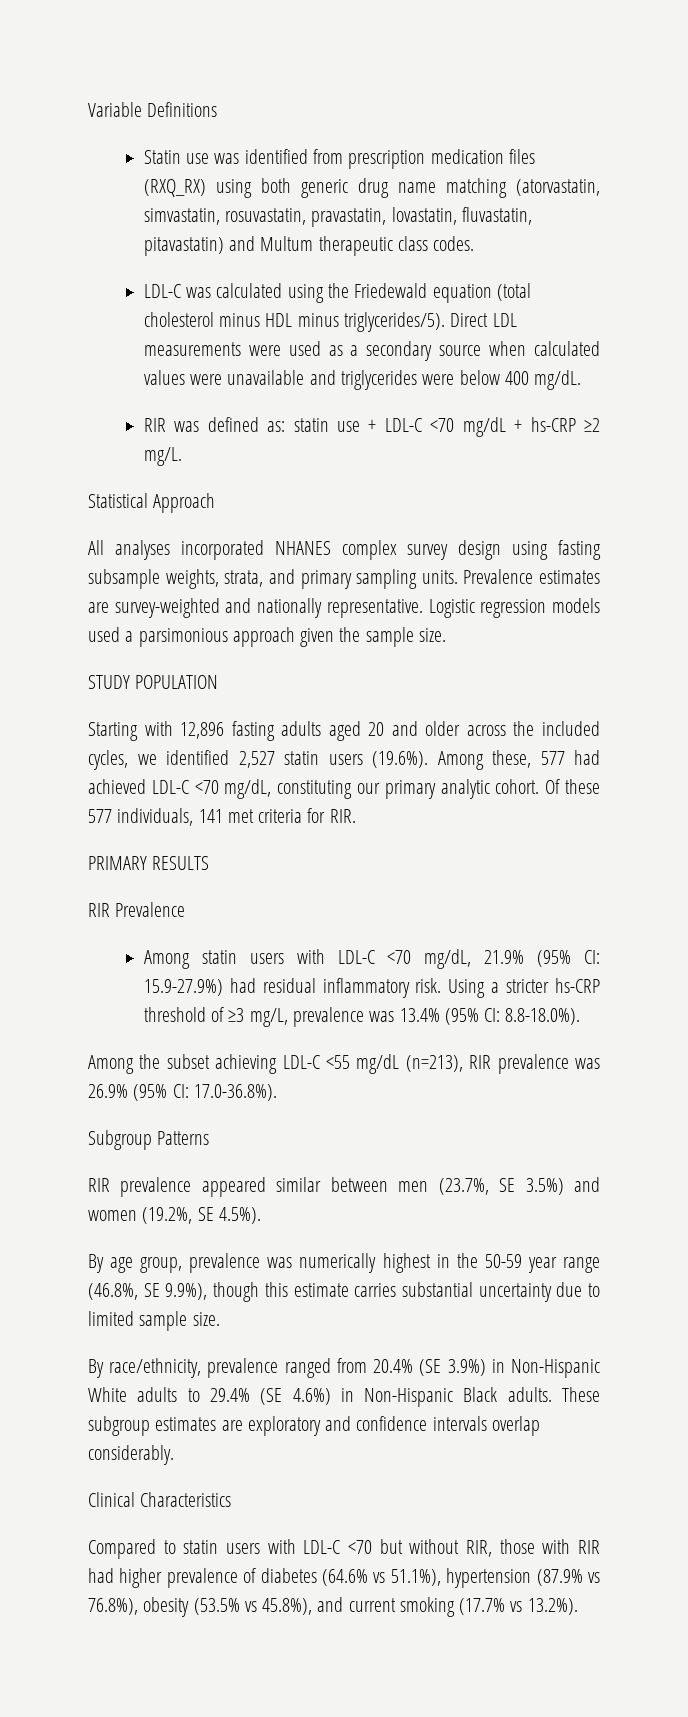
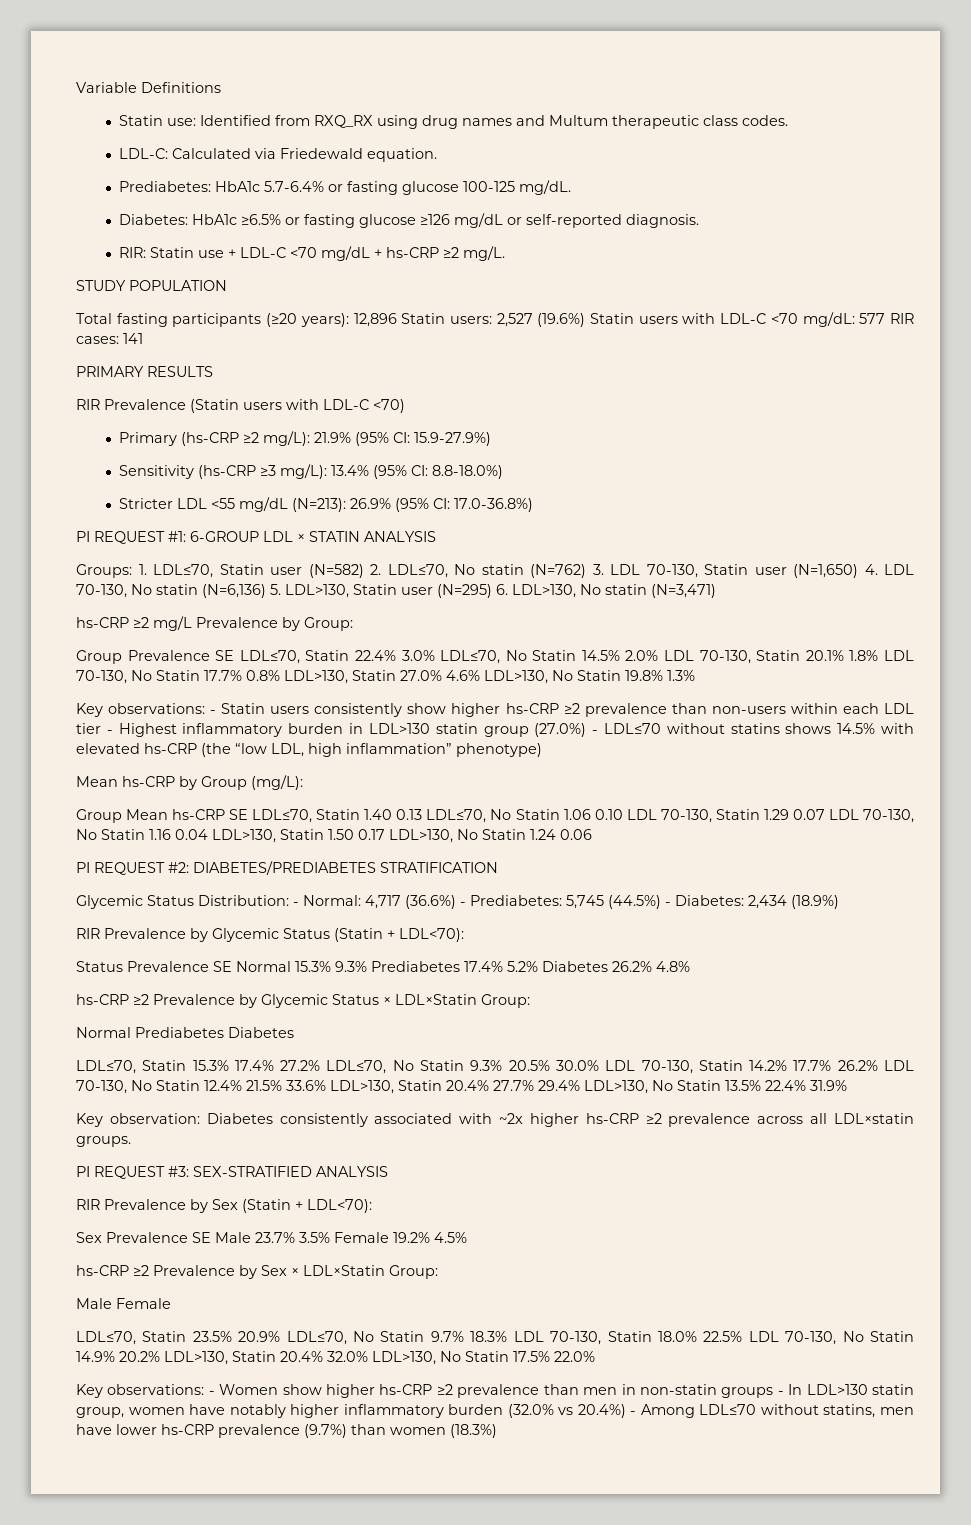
- Statin use was identified from prescription medication files (RXQ_RX) using both generic drug name matching (atorvastatin, simvastatin, rosuvastatin, pravastatin, lovastatin, fluvastatin, pitavastatin) and Multum therapeutic class codes.
+ Statin use: Identified from RXQ_RX using drug names and Multum therapeutic class codes.
- LDL-C was calculated using the Friedewald equation (total cholesterol minus HDL minus triglycerides/5). Direct LDL measurements were used as a secondary source when calculated values were unavailable and triglycerides were below 400 mg/dL.
- RIR was defined as: statin use + LDL-C <70 mg/dL + hs-CRP ≥2 mg/L.
+ LDL-C: Calculated via Friedewald equation.
+ Prediabetes: HbA1c 5.7-6.4% or fasting glucose 100-125 mg/dL.
+ Diabetes: HbA1c ≥6.5% or fasting glucose ≥126 mg/dL or self-reported diagnosis.
+ RIR: Statin use + LDL-C <70 mg/dL + hs-CRP ≥2 mg/L.
- Statistical Approach
- All analyses incorporated NHANES complex survey design using fasting subsample weights, strata, and primary sampling units. Prevalence estimates are survey-weighted and nationally representative. Logistic regression models used a parsimonious approach given the sample size.
  STUDY POPULATION
- Starting with 12,896 fasting adults aged 20 and older across the included cycles, we identified 2,527 statin users (19.6%). Among these, 577 had achieved LDL-C <70 mg/dL, constituting our primary analytic cohort. Of these 577 individuals, 141 met criteria for RIR.
+ Total fasting participants (≥20 years): 12,896 Statin users: 2,527 (19.6%) Statin users with LDL-C <70 mg/dL: 577 RIR cases: 141
- RIR Prevalence
- Among statin users with LDL-C <70 mg/dL, 21.9% (95% CI: 15.9-27.9%) had residual inflammatory risk. Using a stricter hs-CRP threshold of ≥3 mg/L, prevalence was 13.4% (95% CI: 8.8-18.0%).
- Among the subset achieving LDL-C <55 mg/dL (n=213), RIR prevalence was 26.9% (95% CI: 17.0-36.8%).
- Subgroup Patterns
- RIR prevalence appeared similar between men (23.7%, SE 3.5%) and women (19.2%, SE 4.5%).
- By age group, prevalence was numerically highest in the 50-59 year range (46.8%, SE 9.9%), though this estimate carries substantial uncertainty due to limited sample size.
- By race/ethnicity, prevalence ranged from 20.4% (SE 3.9%) in Non-Hispanic White adults to 29.4% (SE 4.6%) in Non-Hispanic Black adults. These subgroup estimates are exploratory and confidence intervals overlap considerably.
- Clinical Characteristics
- Compared to statin users with LDL-C <70 but without RIR, those with RIR had higher prevalence of diabetes (64.6% vs 51.1%), hypertension (87.9% vs 76.8%), obesity (53.5% vs 45.8%), and current smoking (17.7% vs 13.2%).
+ RIR Prevalence (Statin users with LDL-C <70)
+ Primary (hs-CRP ≥2 mg/L): 21.9% (95% CI: 15.9-27.9%)
+ Sensitivity (hs-CRP ≥3 mg/L): 13.4% (95% CI: 8.8-18.0%)
+ Stricter LDL <55 mg/dL (N=213): 26.9% (95% CI: 17.0-36.8%)
+ PI REQUEST #1: 6-GROUP LDL × STATIN ANALYSIS
+ Groups: 1. LDL≤70, Statin user (N=582) 2. LDL≤70, No statin (N=762) 3. LDL 70-130, Statin user (N=1,650) 4. LDL 70-130, No statin (N=6,136) 5. LDL>130, Statin user (N=295) 6. LDL>130, No statin (N=3,471)
+ hs-CRP ≥2 mg/L Prevalence by Group:
+ Group Prevalence SE LDL≤70, Statin 22.4% 3.0% LDL≤70, No Statin 14.5% 2.0% LDL 70-130, Statin 20.1% 1.8% LDL 70-130, No Statin 17.7% 0.8% LDL>130, Statin 27.0% 4.6% LDL>130, No Statin 19.8% 1.3%
+ Key observations: - Statin users consistently show higher hs-CRP ≥2 prevalence than non-users within each LDL tier - Highest inflammatory burden in LDL>130 statin group (27.0%) - LDL≤70 without statins shows 14.5% with elevated hs-CRP (the “low LDL, high inflammation” phenotype)
+ Mean hs-CRP by Group (mg/L):
+ Group Mean hs-CRP SE LDL≤70, Statin 1.40 0.13 LDL≤70, No Statin 1.06 0.10 LDL 70-130, Statin 1.29 0.07 LDL 70-130, No Statin 1.16 0.04 LDL>130, Statin 1.50 0.17 LDL>130, No Statin 1.24 0.06
+ PI REQUEST #2: DIABETES/PREDIABETES STRATIFICATION
+ Glycemic Status Distribution: - Normal: 4,717 (36.6%) - Prediabetes: 5,745 (44.5%) - Diabetes: 2,434 (18.9%)
+ RIR Prevalence by Glycemic Status (Statin + LDL<70):
+ Status Prevalence SE Normal 15.3% 9.3% Prediabetes 17.4% 5.2% Diabetes 26.2% 4.8%
+ hs-CRP ≥2 Prevalence by Glycemic Status × LDL×Statin Group:
+ Normal Prediabetes Diabetes
+ LDL≤70, Statin 15.3% 17.4% 27.2% LDL≤70, No Statin 9.3% 20.5% 30.0% LDL 70-130, Statin 14.2% 17.7% 26.2% LDL 70-130, No Statin 12.4% 21.5% 33.6% LDL>130, Statin 20.4% 27.7% 29.4% LDL>130, No Statin 13.5% 22.4% 31.9%
+ Key observation: Diabetes consistently associated with ~2x higher hs-CRP ≥2 prevalence across all LDL×statin groups.
+ PI REQUEST #3: SEX-STRATIFIED ANALYSIS
+ RIR Prevalence by Sex (Statin + LDL<70):
+ Sex Prevalence SE Male 23.7% 3.5% Female 19.2% 4.5%
+ hs-CRP ≥2 Prevalence by Sex × LDL×Statin Group:
+ Male Female
+ LDL≤70, Statin 23.5% 20.9% LDL≤70, No Statin 9.7% 18.3% LDL 70-130, Statin 18.0% 22.5% LDL 70-130, No Statin 14.9% 20.2% LDL>130, Statin 20.4% 32.0% LDL>130, No Statin 17.5% 22.0%
+ Key observations: - Women show higher hs-CRP ≥2 prevalence than men in non-statin groups - In LDL>130 statin group, women have notably higher inflammatory burden (32.0% vs 20.4%) - Among LDL≤70 without statins, men have lower hs-CRP prevalence (9.7%) than women (18.3%)

